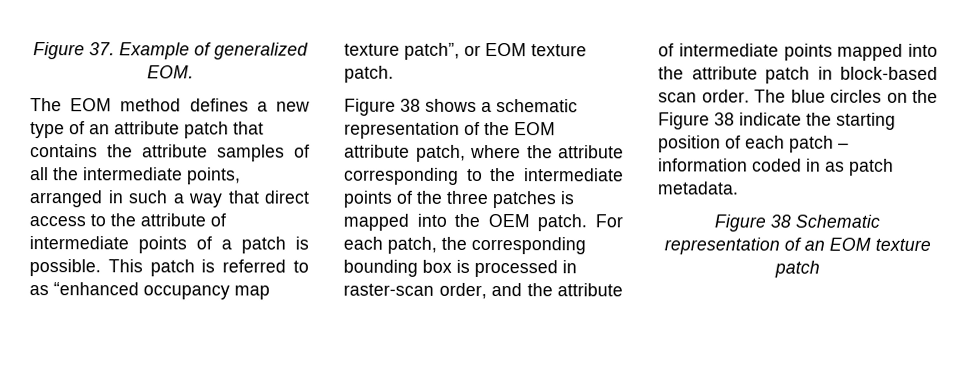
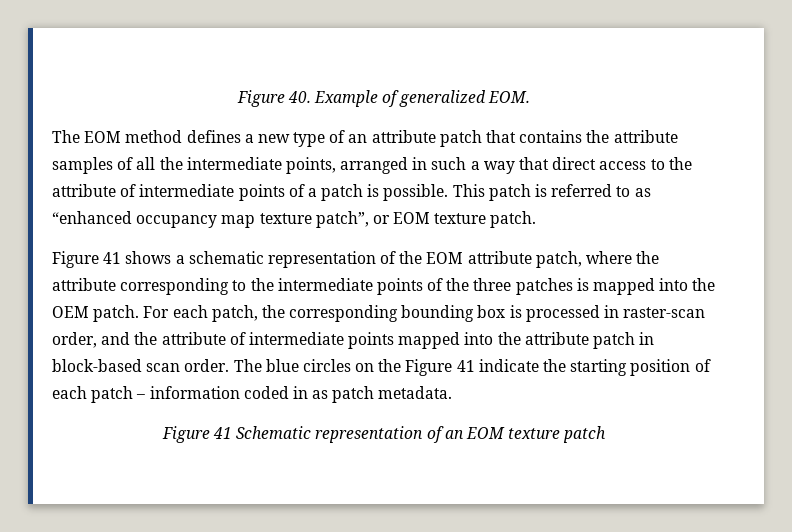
- Figure 37. Example of generalized EOM.
+ Figure 40. Example of generalized EOM.
- Figure 38 shows a schematic representation of the EOM attribute patch, where the attribute corresponding to the intermediate points of the three patches is mapped into the OEM patch.
+ Figure 41 shows a schematic representation of the EOM attribute patch, where the attribute corresponding to the intermediate points of the three patches is mapped into the OEM patch.
- The blue circles on the Figure 38 indicate the starting position of each patch – information coded in as patch metadata.
+ The blue circles on the Figure 41 indicate the starting position of each patch – information coded in as patch metadata.
- Figure 38 Schematic representation of an EOM texture patch
+ Figure 41 Schematic representation of an EOM texture patch

